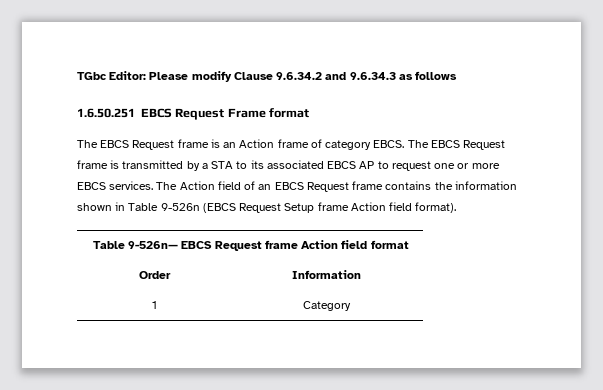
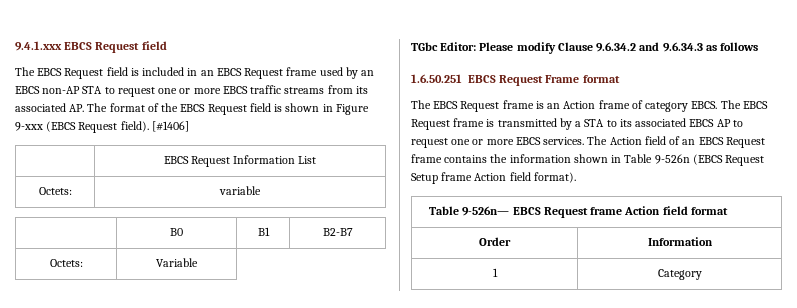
+ 9.4.1.xxx EBCS Request field
+ The EBCS Request field is included in an EBCS Request frame used by an EBCS non-AP STA to request one or more EBCS traffic streams from its associated AP. The format of the EBCS Request field is shown in Figure 9-xxx (EBCS Request field). [#1406]
+ | EBCS Request Information List
+ Octets: | variable
+ | B0 | B1 | B2-B7
+ Octets: | Variable

